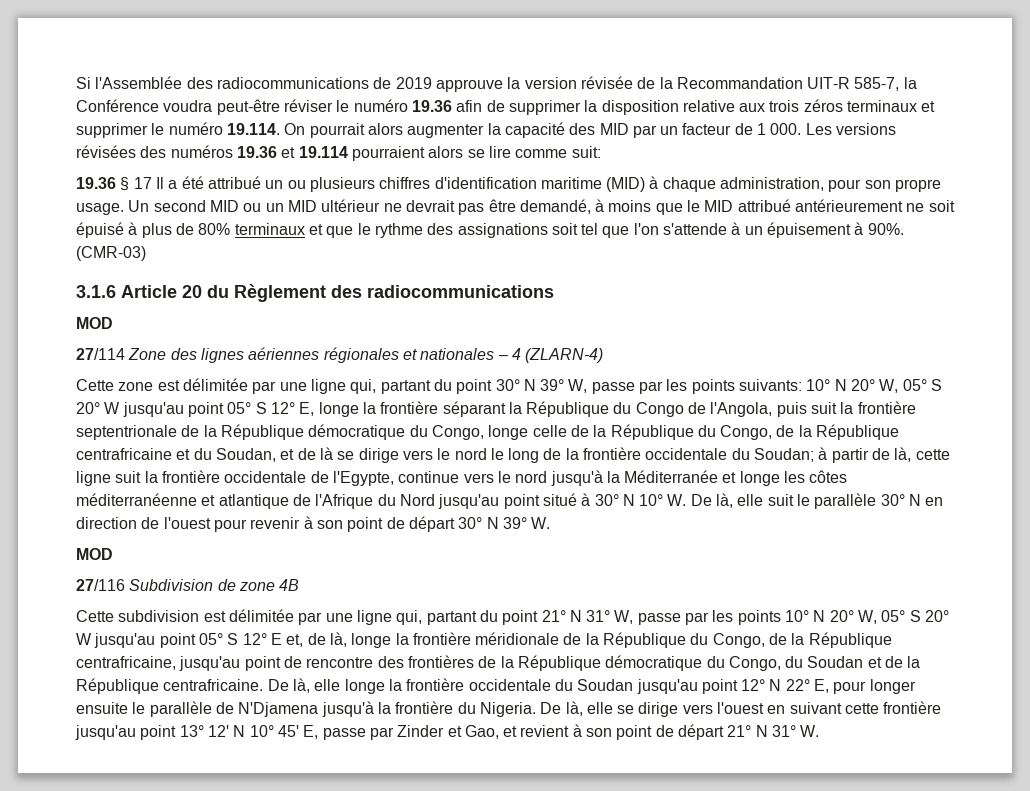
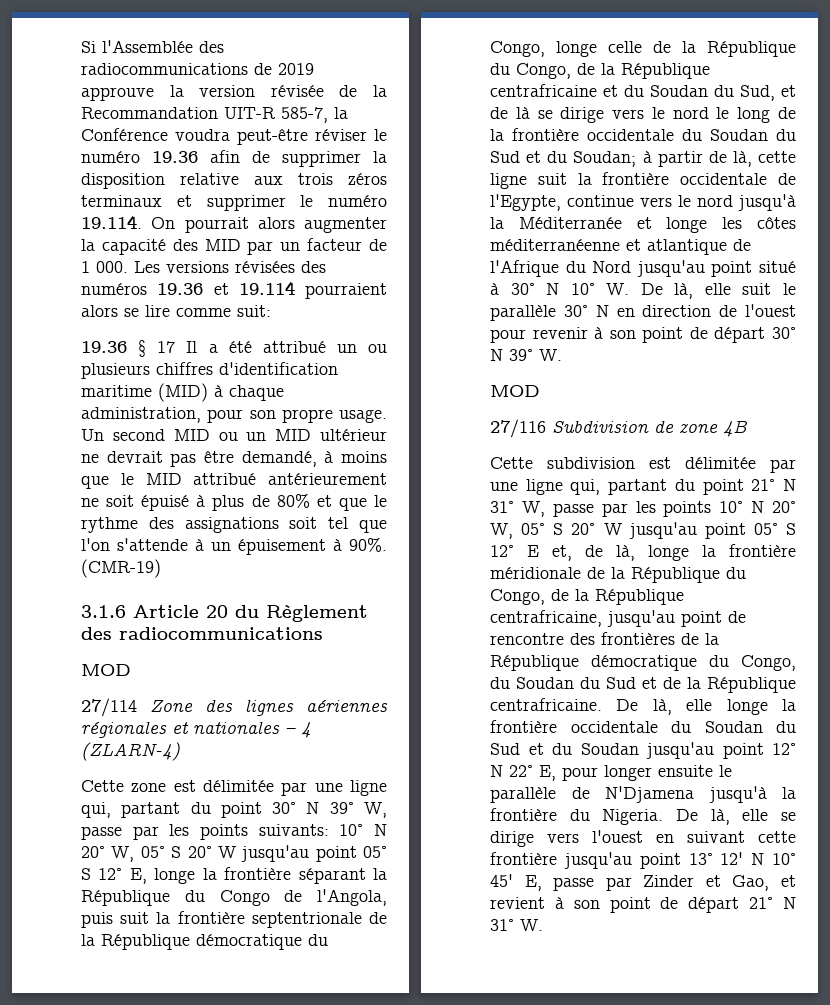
- Un second MID ou un MID ultérieur ne devrait pas être demandé, à moins que le MID attribué antérieurement ne soit épuisé à plus de 80% terminaux et que le rythme des assignations soit tel que l'on s'attende à un épuisement à 90%.
+ Un second MID ou un MID ultérieur ne devrait pas être demandé, à moins que le MID attribué antérieurement ne soit épuisé à plus de 80% et que le rythme des assignations soit tel que l'on s'attende à un épuisement à 90%.
- (CMR-03)
+ (CMR-19)
- 10° N 20° W, 05° S 20° W jusqu'au point 05° S 12° E, longe la frontière séparant la République du Congo de l'Angola, puis suit la frontière septentrionale de la République démocratique du Congo, longe celle de la République du Congo, de la République centrafricaine et du Soudan, et de là se dirige vers le nord le long de la frontière occidentale du Soudan;
+ 10° N 20° W, 05° S 20° W jusqu'au point 05° S 12° E, longe la frontière séparant la République du Congo de l'Angola, puis suit la frontière septentrionale de la République démocratique du Congo, longe celle de la République du Congo, de la République centrafricaine et du Soudan du Sud, et de là se dirige vers le nord le long de la frontière occidentale du Soudan du Sud et du Soudan;
- Cette subdivision est délimitée par une ligne qui, partant du point 21° N 31° W, passe par les points 10° N 20° W, 05° S 20° W jusqu'au point 05° S 12° E et, de là, longe la frontière méridionale de la République du Congo, de la République centrafricaine, jusqu'au point de rencontre des frontières de la République démocratique du Congo, du Soudan et de la République centrafricaine.
+ Cette subdivision est délimitée par une ligne qui, partant du point 21° N 31° W, passe par les points 10° N 20° W, 05° S 20° W jusqu'au point 05° S 12° E et, de là, longe la frontière méridionale de la République du Congo, de la République centrafricaine, jusqu'au point de rencontre des frontières de la République démocratique du Congo, du Soudan du Sud et de la République centrafricaine.
- De là, elle longe la frontière occidentale du Soudan jusqu'au point 12° N 22° E, pour longer ensuite le parallèle de N'Djamena jusqu'à la frontière du Nigeria.
+ De là, elle longe la frontière occidentale du Soudan du Sud et du Soudan jusqu'au point 12° N 22° E, pour longer ensuite le parallèle de N'Djamena jusqu'à la frontière du Nigeria.

